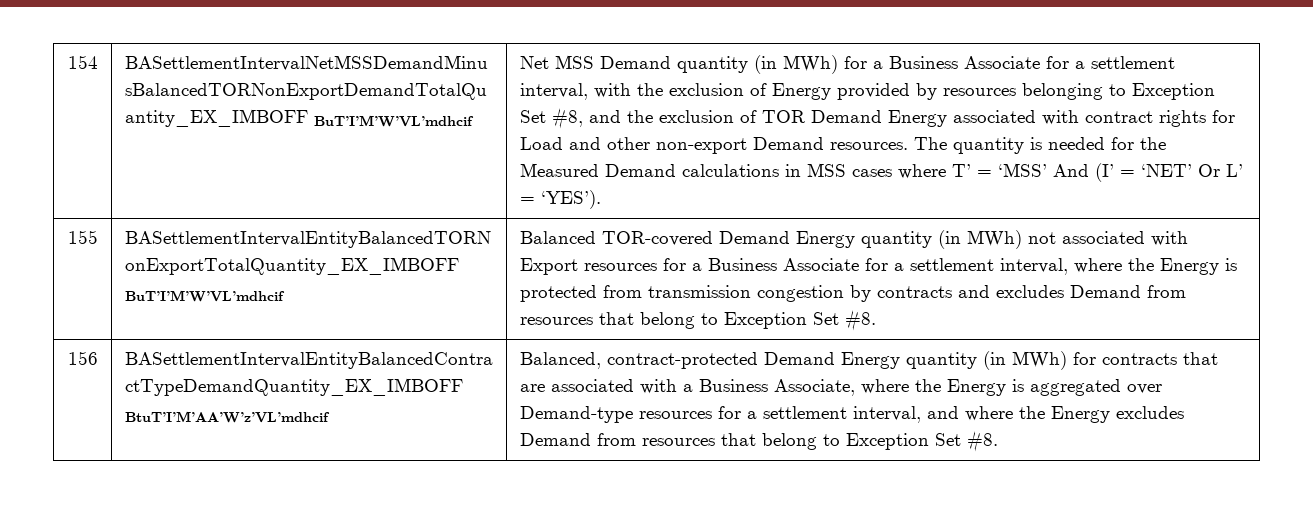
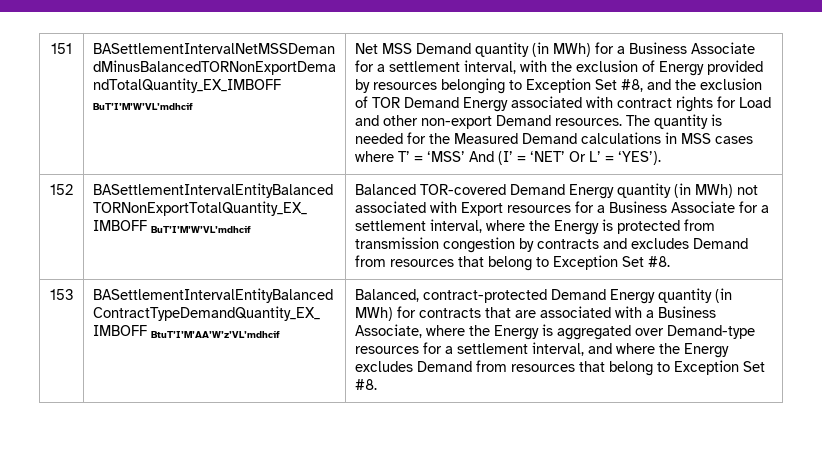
- 154
+ 151
- 155
+ 152
- 156
+ 153

